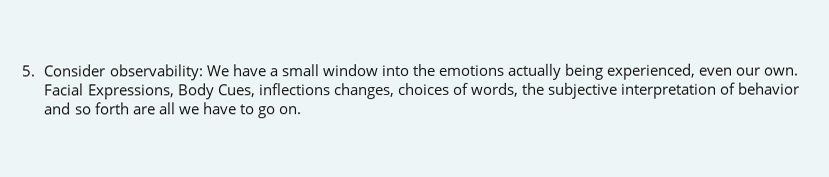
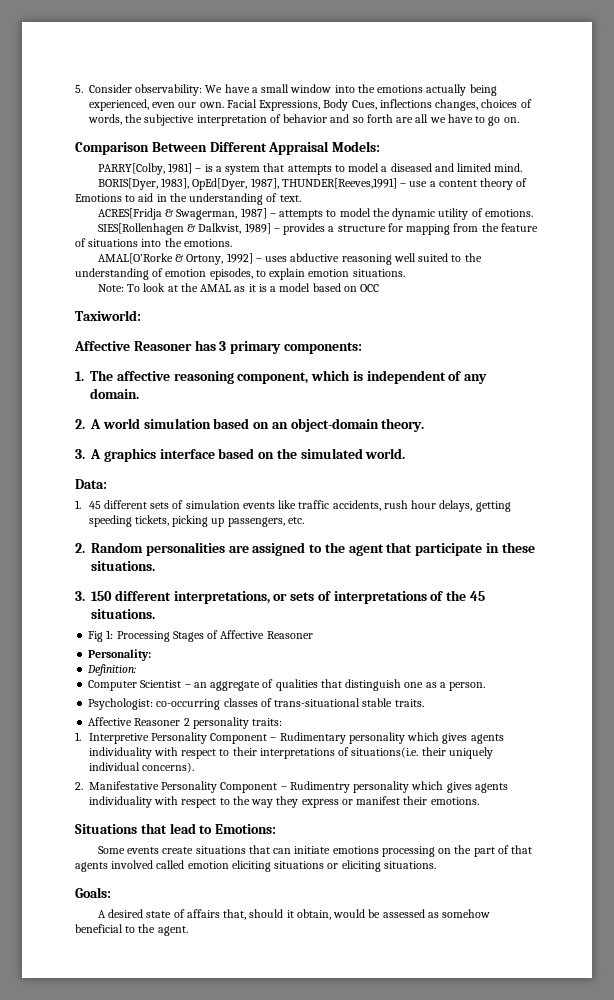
+ Comparison Between Different Appraisal Models:
+ PARRY[Colby, 1981] – is a system that attempts to model a diseased and limited mind.
+ BORIS[Dyer, 1983], OpEd[Dyer, 1987], THUNDER[Reeves,1991] – use a content theory of Emotions to aid in the understanding of text.
+ ACRES[Fridja & Swagerman, 1987] – attempts to model the dynamic utility of emotions.
+ SIES[Rollenhagen & Dalkvist, 1989] – provides a structure for mapping from the feature of situations into the emotions.
+ AMAL[O’Rorke & Ortony, 1992] – uses abductive reasoning well suited to the understanding of emotion episodes, to explain emotion situations.
+ Note: To look at the AMAL as it is a model based on OCC
+ Taxiworld:
+ Affective Reasoner has 3 primary components:
+ 1. The affective reasoning component, which is independent of any domain.
+ 2. A world simulation based on an object-domain theory.
+ 3. A graphics interface based on the simulated world.
+ Data:
+ 1. 45 different sets of simulation events like traffic accidents, rush hour delays, getting speeding tickets, picking up passengers, etc.
+ 2. Random personalities are assigned to the agent that participate in these situations.
+ 3. 150 different interpretations, or sets of interpretations of the 45 situations.
+ Fig 1: Processing Stages of Affective Reasoner
+ Personality:
+ Definition:
+ Computer Scientist – an aggregate of qualities that distinguish one as a person.
+ Psychologist: co-occurring classes of trans-situational stable traits.
+ Affective Reasoner 2 personality traits:
+ 1. Interpretive Personality Component – Rudimentary personality which gives agents individuality with respect to their interpretations of situations(i.e. their uniquely individual concerns).
+ 2. Manifestative Personality Component – Rudimentry personality which gives agents individuality with respect to the way they express or manifest their emotions.
+ Situations that lead to Emotions:
+ Some events create situations that can initiate emotions processing on the part of that agents involved called emotion eliciting situations or eliciting situations.
+ Goals:
+ A desired state of affairs that, should it obtain, would be assessed as somehow beneficial to the agent.

